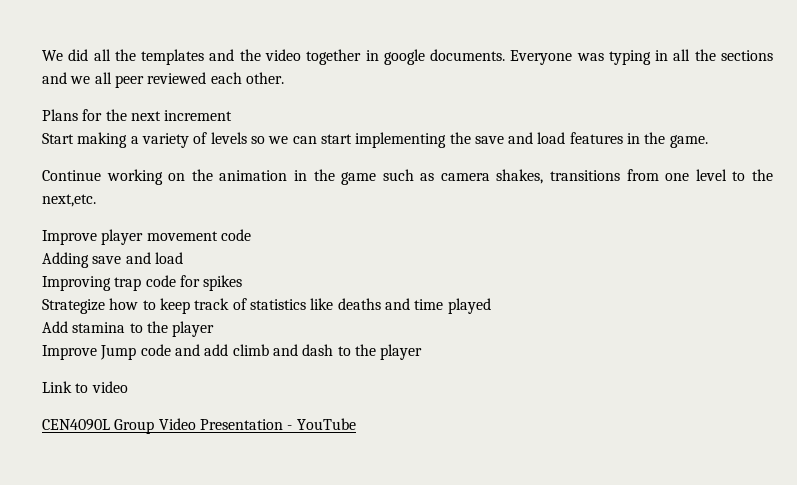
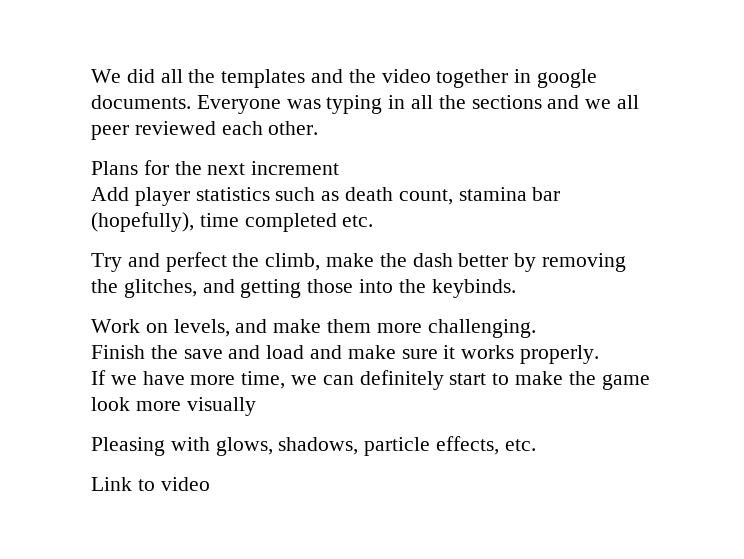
- Start making a variety of levels so we can start implementing the save and load features in the game.
- Continue working on the animation in the game such as camera shakes, transitions from one level to the next,etc.
- Improve player movement code
- Adding save and load
- Improving trap code for spikes
- Strategize how to keep track of statistics like deaths and time played
- Add stamina to the player
- Improve Jump code and add climb and dash to the player
+ Add player statistics such as death count, stamina bar (hopefully), time completed etc.
+ Try and perfect the climb, make the dash better by removing the glitches, and getting those into the keybinds.
+ Work on levels, and make them more challenging.
+ Finish the save and load and make sure it works properly.
+ If we have more time, we can definitely start to make the game look more visually
+ Pleasing with glows, shadows, particle effects, etc.
  Link to video
- CEN4090L Group Video Presentation - YouTube

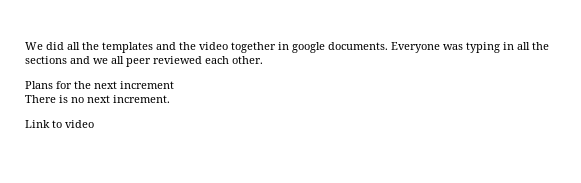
- Add player statistics such as death count, stamina bar (hopefully), time completed etc.
- Try and perfect the climb, make the dash better by removing the glitches, and getting those into the keybinds.
- Work on levels, and make them more challenging.
- Finish the save and load and make sure it works properly.
- If we have more time, we can definitely start to make the game look more visually
- Pleasing with glows, shadows, particle effects, etc.
+ There is no next increment.

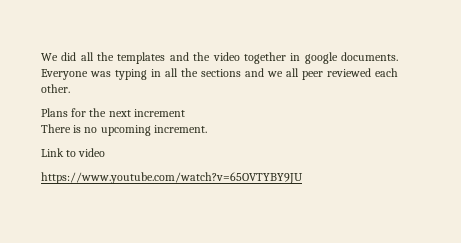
- There is no next increment.
+ There is no upcoming increment.
+ https://www.youtube.com/watch?v=65OVTYBY9JU

